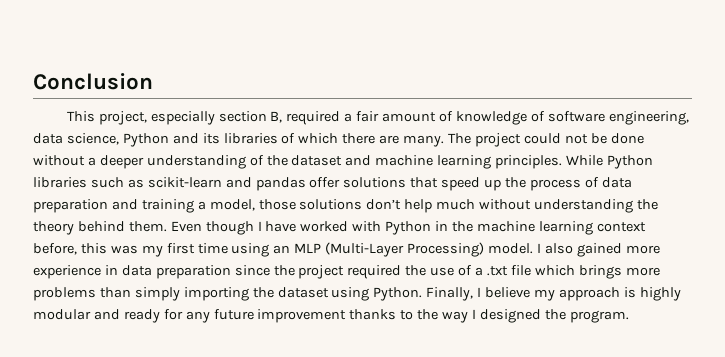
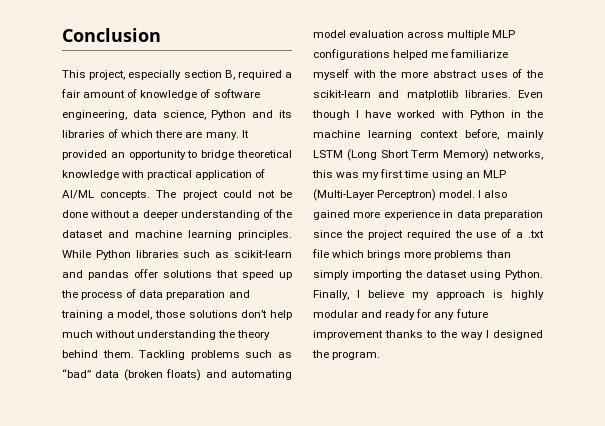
+ It provided an opportunity to bridge theoretical knowledge with practical application of AI/ML concepts.
+ Tackling problems such as “bad” data (broken floats) and automating model evaluation across multiple MLP configurations helped me familiarize myself with the more abstract uses of the scikit-learn and matplotlib libraries.
- Even though I have worked with Python in the machine learning context before, this was my first time using an MLP (Multi-Layer Processing) model.
+ Even though I have worked with Python in the machine learning context before, mainly LSTM (Long Short Term Memory) networks, this was my first time using an MLP (Multi-Layer Perceptron) model.

